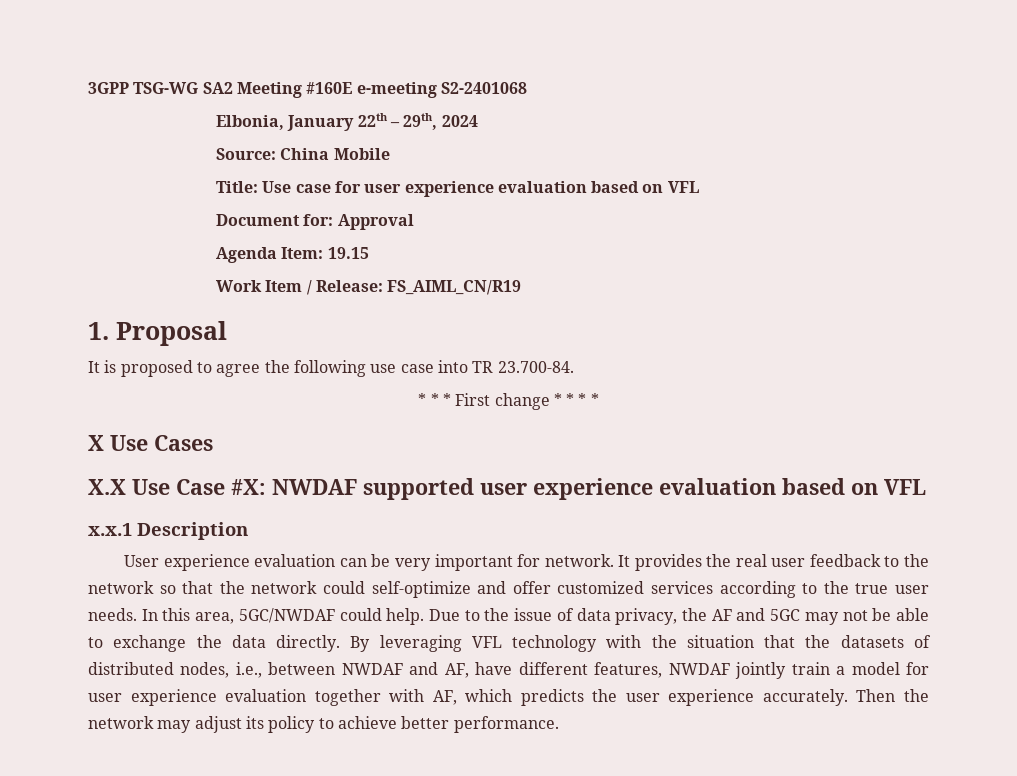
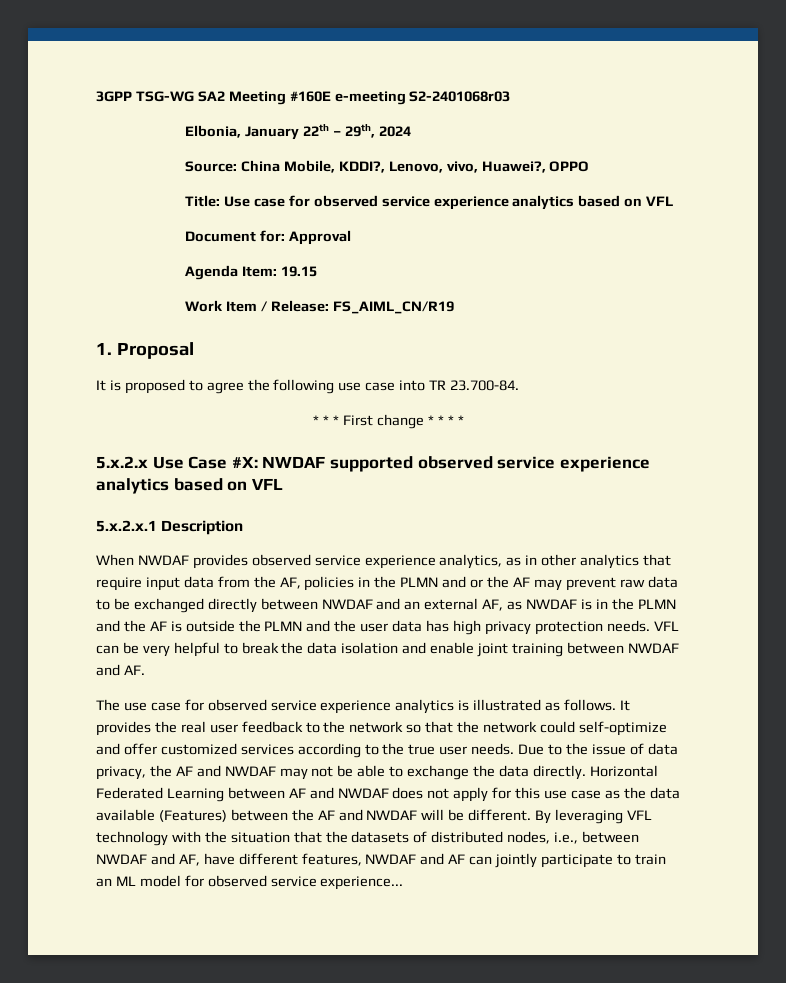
- 3GPP TSG-WG SA2 Meeting #160E e-meeting S2-2401068
+ 3GPP TSG-WG SA2 Meeting #160E e-meeting S2-2401068r03
- Source: China Mobile
+ Source: China Mobile, KDDI?, Lenovo, vivo, Huawei?, OPPO
- Title: Use case for user experience evaluation based on VFL
+ Title: Use case for observed service experience analytics based on VFL
- X Use Cases
- X.X Use Case #X: NWDAF supported user experience evaluation based on VFL
- x.x.1 Description
+ 5.x.2.x Use Case #X: NWDAF supported observed service experience analytics based on VFL
+ 5.x.2.x.1 Description
- User experience evaluation can be very important for network.
+ When NWDAF provides observed service experience analytics, as in other analytics that require input data from the AF, policies in the PLMN and or the AF may prevent raw data to be exchanged directly between NWDAF and an external AF, as NWDAF is in the PLMN and the AF is outside the PLMN and the user data has high privacy protection needs. VFL can be very helpful to break the data isolation and enable joint training between NWDAF and AF.
+ The use case for observed service experience analytics is illustrated as follows.
- In this area, 5GC/NWDAF could help.
- Due to the issue of data privacy, the AF and 5GC may not be able to exchange the data directly.
+ Due to the issue of data privacy, the AF and NWDAF may not be able to exchange the data directly.
+ Horizontal Federated Learning between AF and NWDAF does not apply for this use case as the data available (Features) between the AF and NWDAF will be different.
- By leveraging VFL technology with the situation that the datasets of distributed nodes, i.e., between NWDAF and AF, have different features, NWDAF jointly train a model for user experience evaluation together with AF, which predicts the user experience accurately. Then the network may adjust its policy to achieve better performance.
+ By leveraging VFL technology with the situation that the datasets of distributed nodes, i.e., between NWDAF and AF, have different features, NWDAF and AF can jointly participate to train an ML model for observed service experience...

